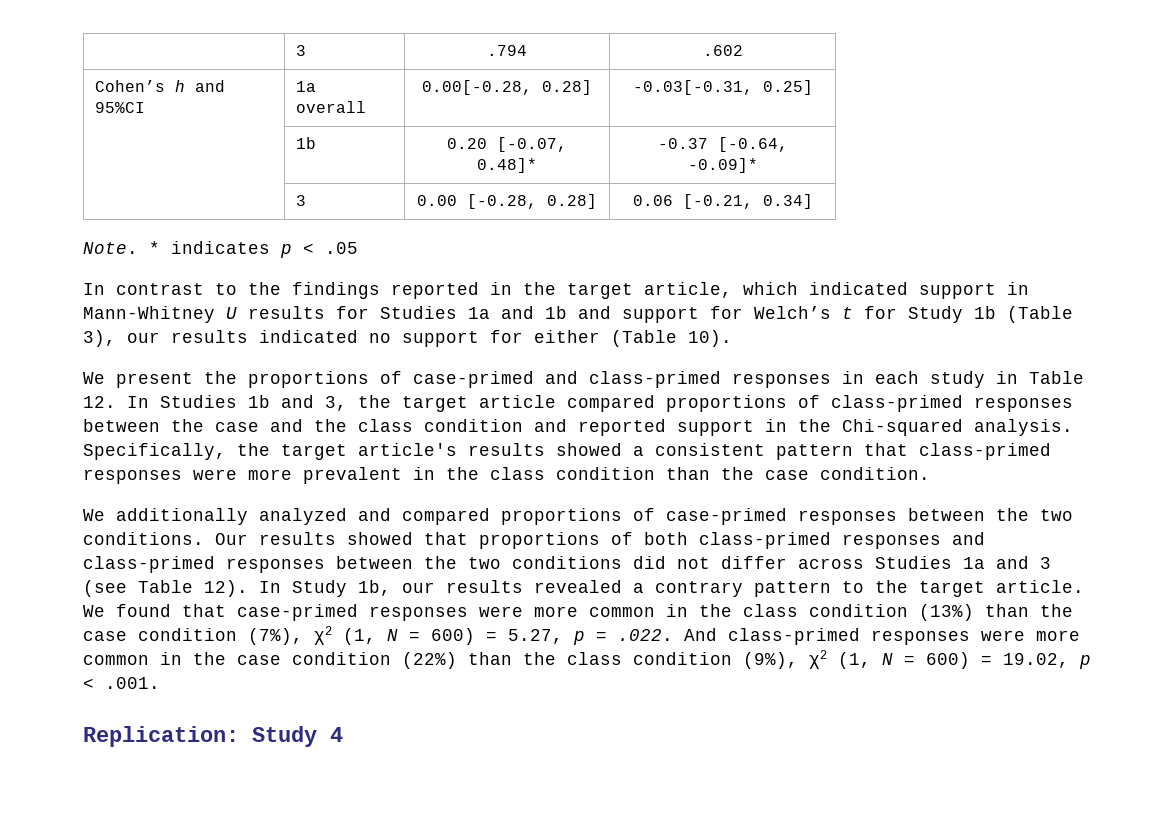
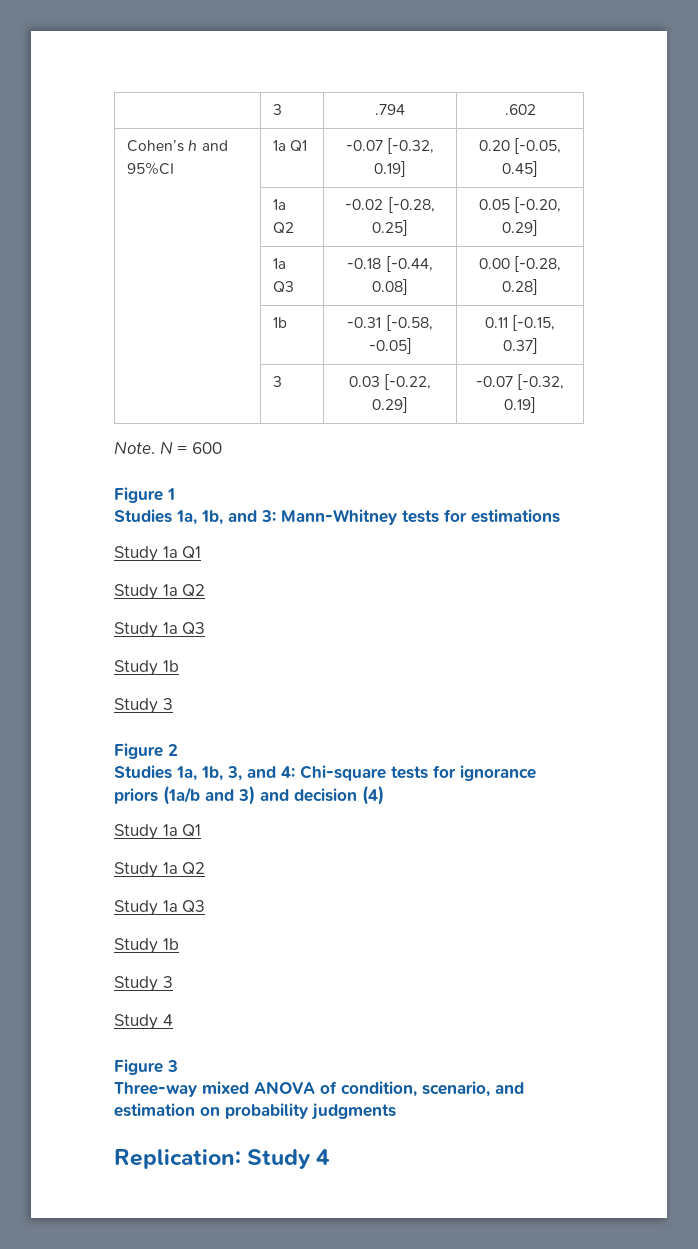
- Cohen’s h and 95%CI | 1a overall | 0.00[-0.28, 0.28] | -0.03[-0.31, 0.25]
+ Cohen’s h and 95%CI | 1a Q1 | -0.07 [-0.32, 0.19] | 0.20 [-0.05, 0.45]
+ | 1a Q2 | -0.02 [-0.28, 0.25] | 0.05 [-0.20, 0.29]
+ | 1a Q3 | -0.18 [-0.44, 0.08] | 0.00 [-0.28, 0.28]
- | 1b | 0.20 [-0.07, 0.48]* | -0.37 [-0.64, -0.09]*
- | 3 | 0.00 [-0.28, 0.28] | 0.06 [-0.21, 0.34]
- Note. * indicates p < .05
- In contrast to the findings reported in the target article, which indicated support in Mann-Whitney U results for Studies 1a and 1b and support for Welch’s t for Study 1b (Table 3), our results indicated no support for either (Table 10).
- We present the proportions of case-primed and class-primed responses in each study in Table 12. In Studies 1b and 3, the target article compared proportions of class-primed responses between the case and the class condition and reported support in the Chi-squared analysis. Specifically, the target article's results showed a consistent pattern that class-primed responses were more prevalent in the class condition than the case condition.
- We additionally analyzed and compared proportions of case-primed responses between the two conditions. Our results showed that proportions of both class-primed responses and class-primed responses between the two conditions did not differ across Studies 1a and 3 (see Table 12). In Study 1b, our results revealed a contrary pattern to the target article. We found that case-primed responses were more common in the class condition (13%) than the case condition (7%), χ2 (1, N = 600) = 5.27, p = .022. And class-primed responses were more common in the case condition (22%) than the class condition (9%), χ2 (1, N = 600) = 19.02, p < .001.
+ | 1b | -0.31 [-0.58, -0.05] | 0.11 [-0.15, 0.37]
+ | 3 | 0.03 [-0.22, 0.29] | -0.07 [-0.32, 0.19]
+ Note. N = 600
+ Figure 1
+ Studies 1a, 1b, and 3: Mann-Whitney tests for estimations
+ Study 1a Q1
+ Study 1a Q2
+ Study 1a Q3
+ Study 1b
+ Study 3
+ Figure 2
+ Studies 1a, 1b, 3, and 4: Chi-square tests for ignorance priors (1a/b and 3) and decision (4)
+ Study 1a Q1
+ Study 1a Q2
+ Study 1a Q3
+ Study 1b
+ Study 3
+ Study 4
+ Figure 3
+ Three-way mixed ANOVA of condition, scenario, and estimation on probability judgments

